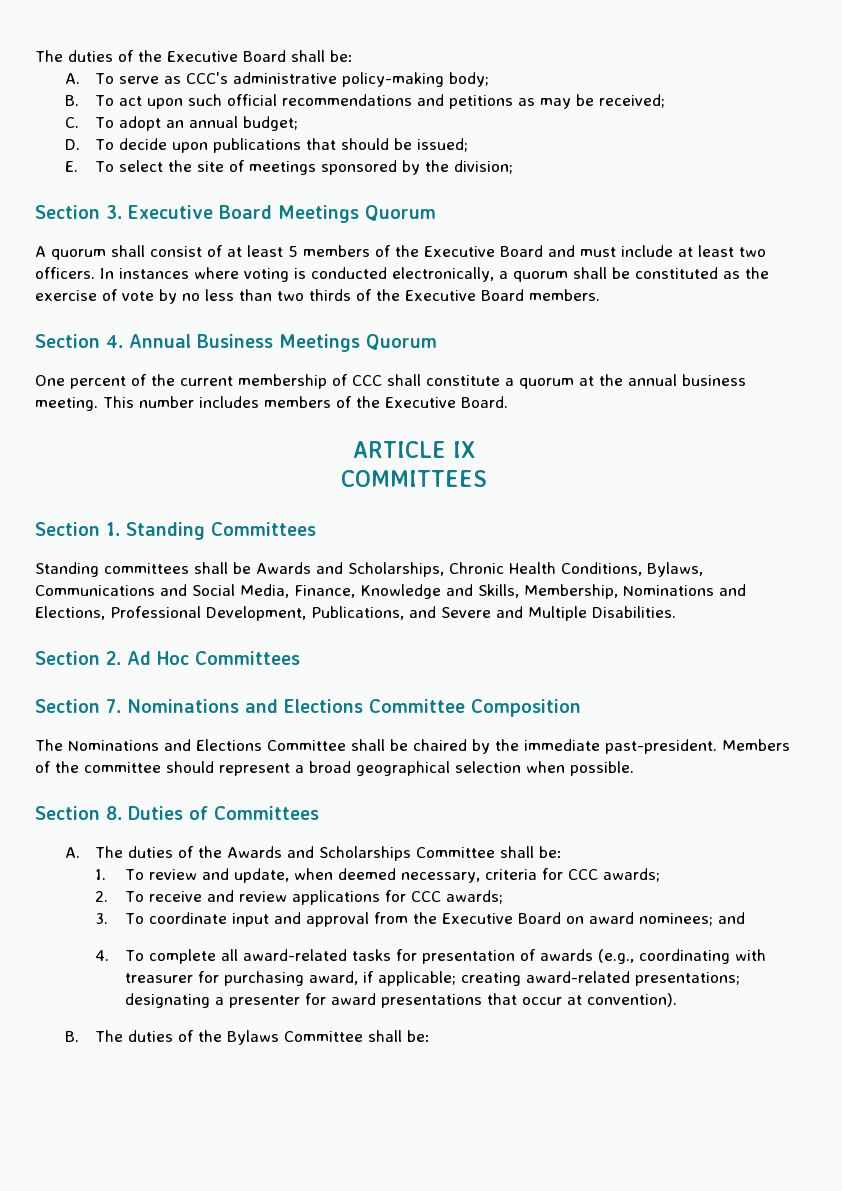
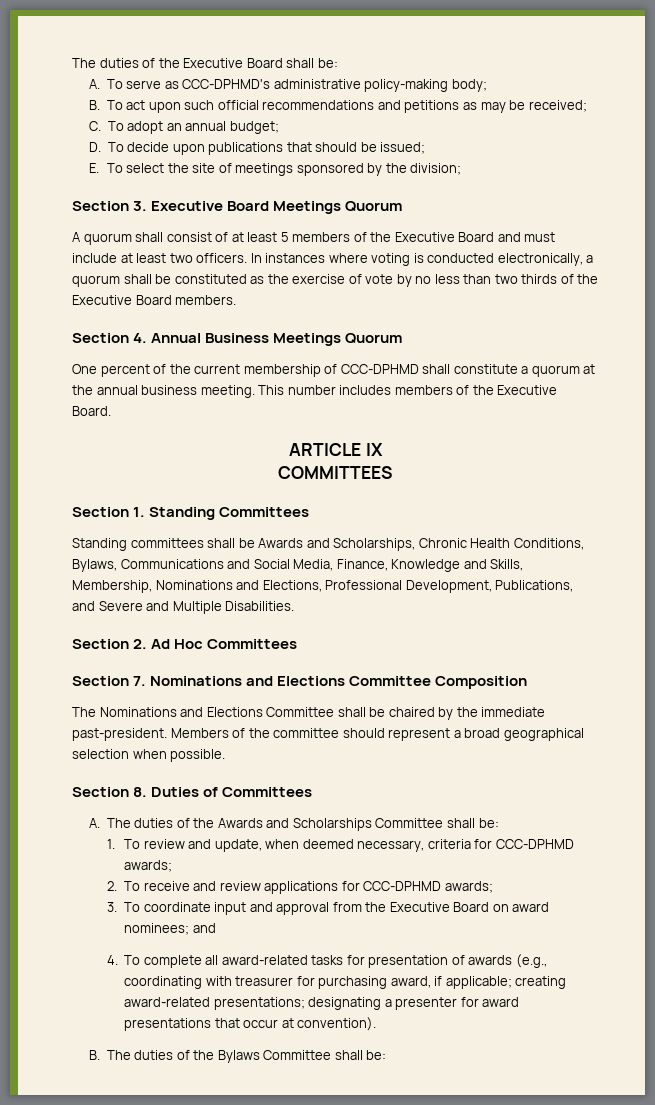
- A. To serve as CCC's administrative policy-making body;
+ A. To serve as CCC-DPHMD's administrative policy-making body;
- One percent of the current membership of CCC shall constitute a quorum at the annual business meeting.
+ One percent of the current membership of CCC-DPHMD shall constitute a quorum at the annual business meeting.
- 1. To review and update, when deemed necessary, criteria for CCC awards;
+ 1. To review and update, when deemed necessary, criteria for CCC-DPHMD awards;
- 2. To receive and review applications for CCC awards;
+ 2. To receive and review applications for CCC-DPHMD awards;

